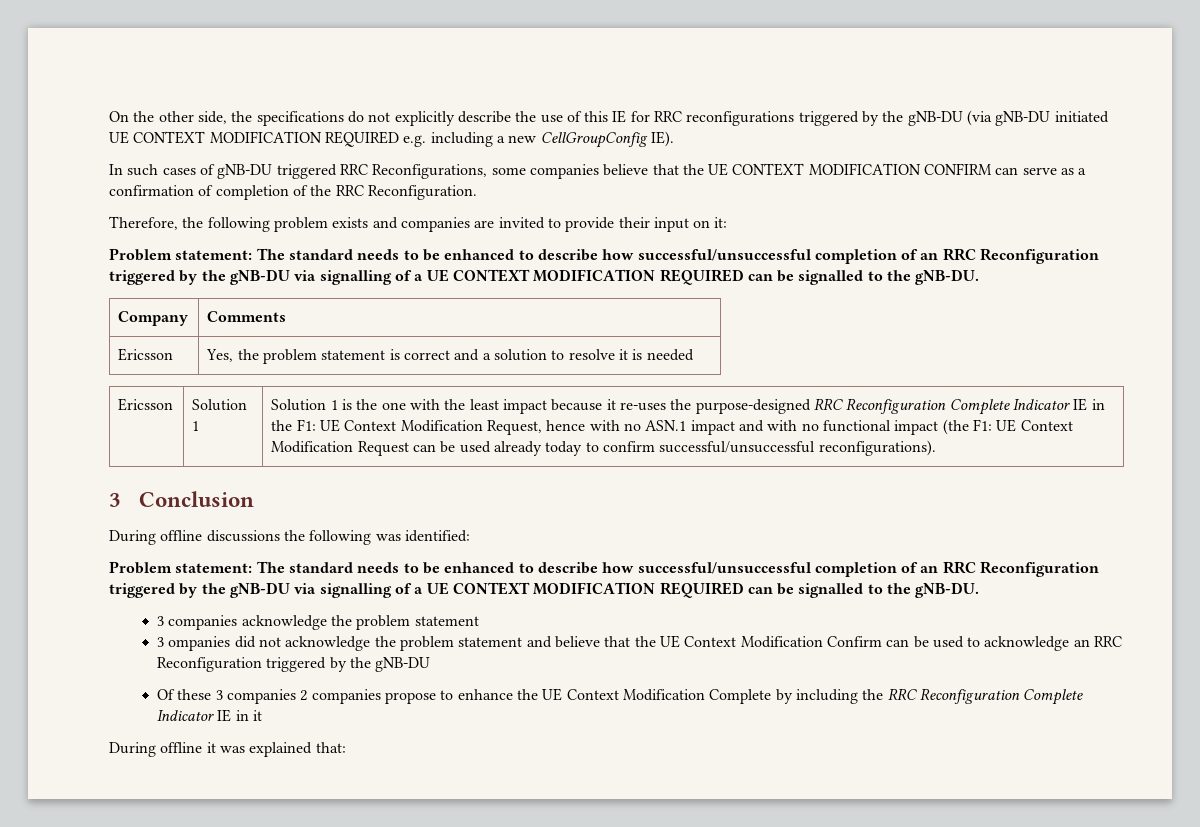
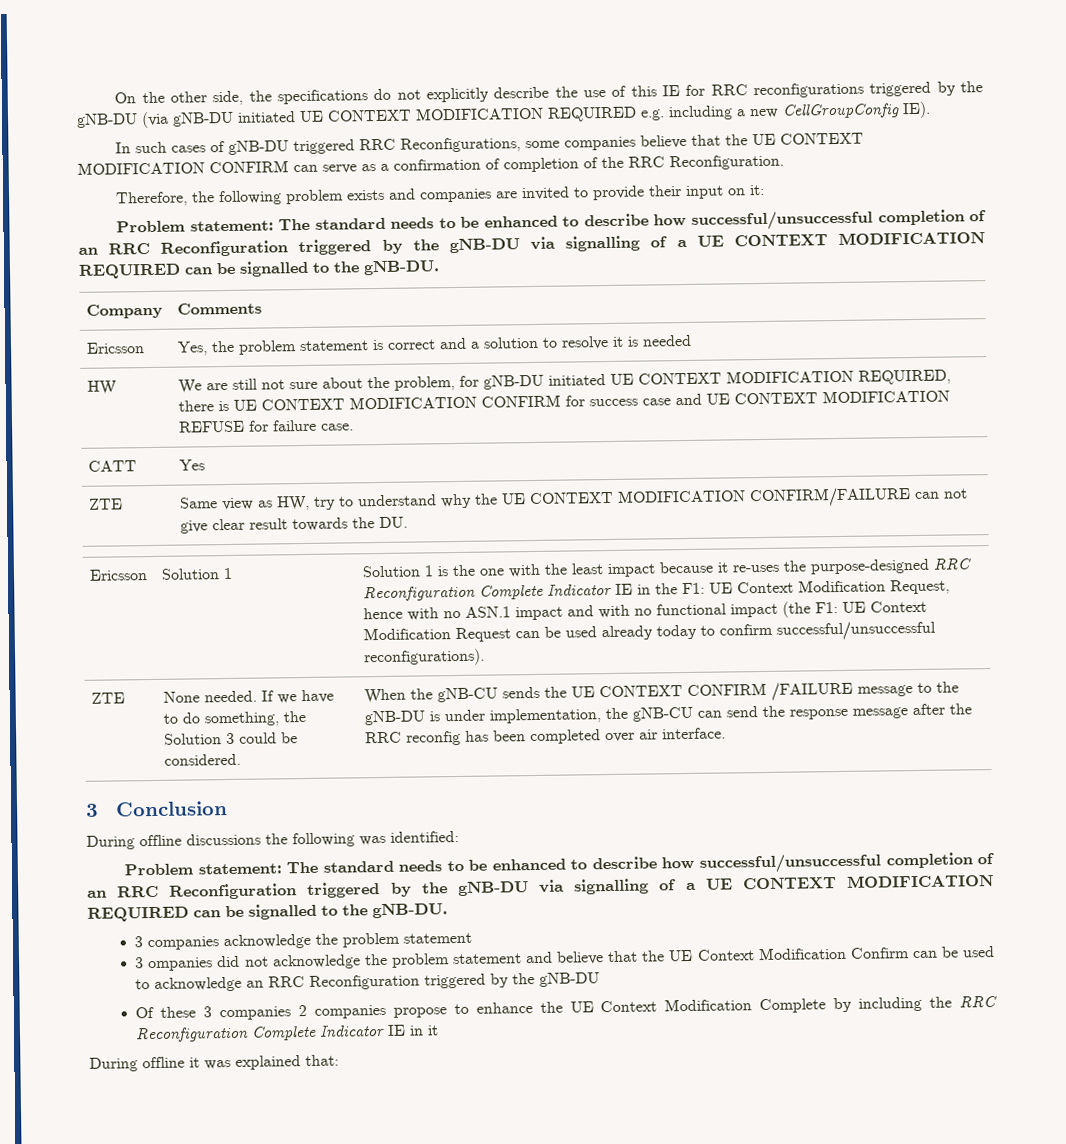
+ HW | We are still not sure about the problem, for gNB-DU initiated UE CONTEXT MODIFICATION REQUIRED, there is UE CONTEXT MODIFICATION CONFIRM for success case and UE CONTEXT MODIFICATION REFUSE for failure case.
+ CATT | Yes
+ ZTE | Same view as HW, try to understand why the UE CONTEXT MODIFICATION CONFIRM/FAILURE can not give clear result towards the DU.
+ ZTE | None needed. If we have to do something, the Solution 3 could be considered. | When the gNB-CU sends the UE CONTEXT CONFIRM /FAILURE message to the gNB-DU is under implementation, the gNB-CU can send the response message after the RRC reconfig has been completed over air interface.

